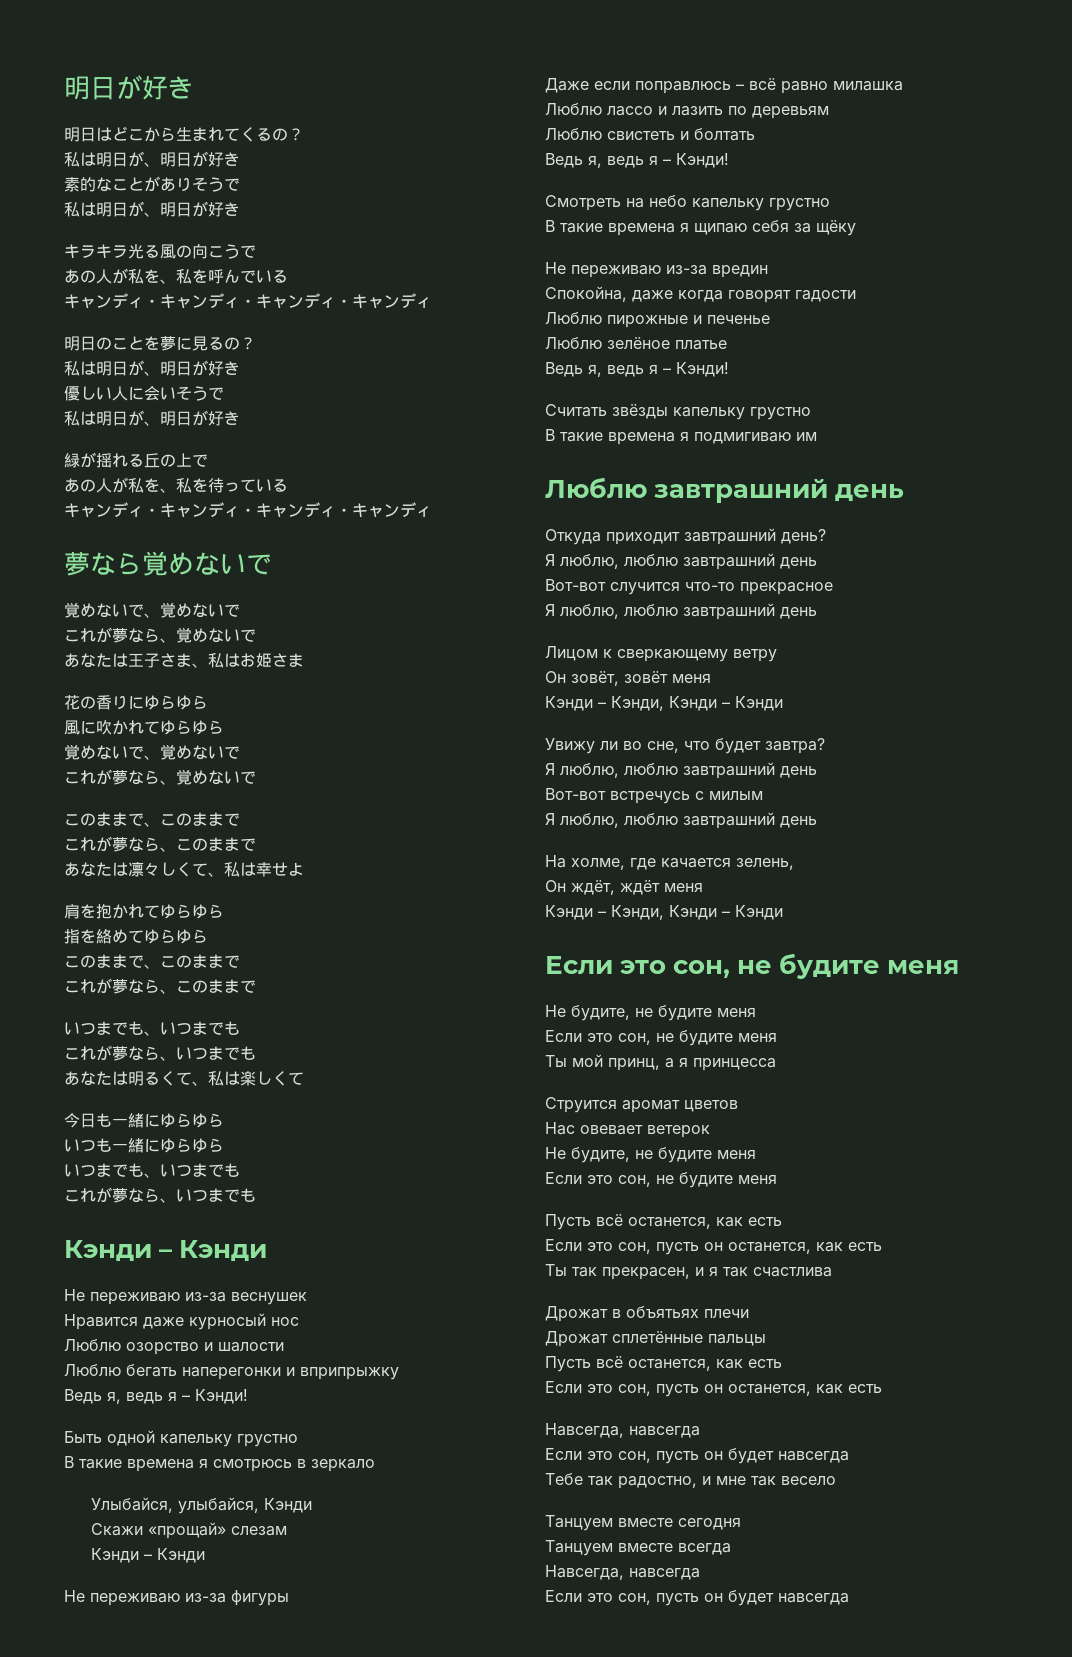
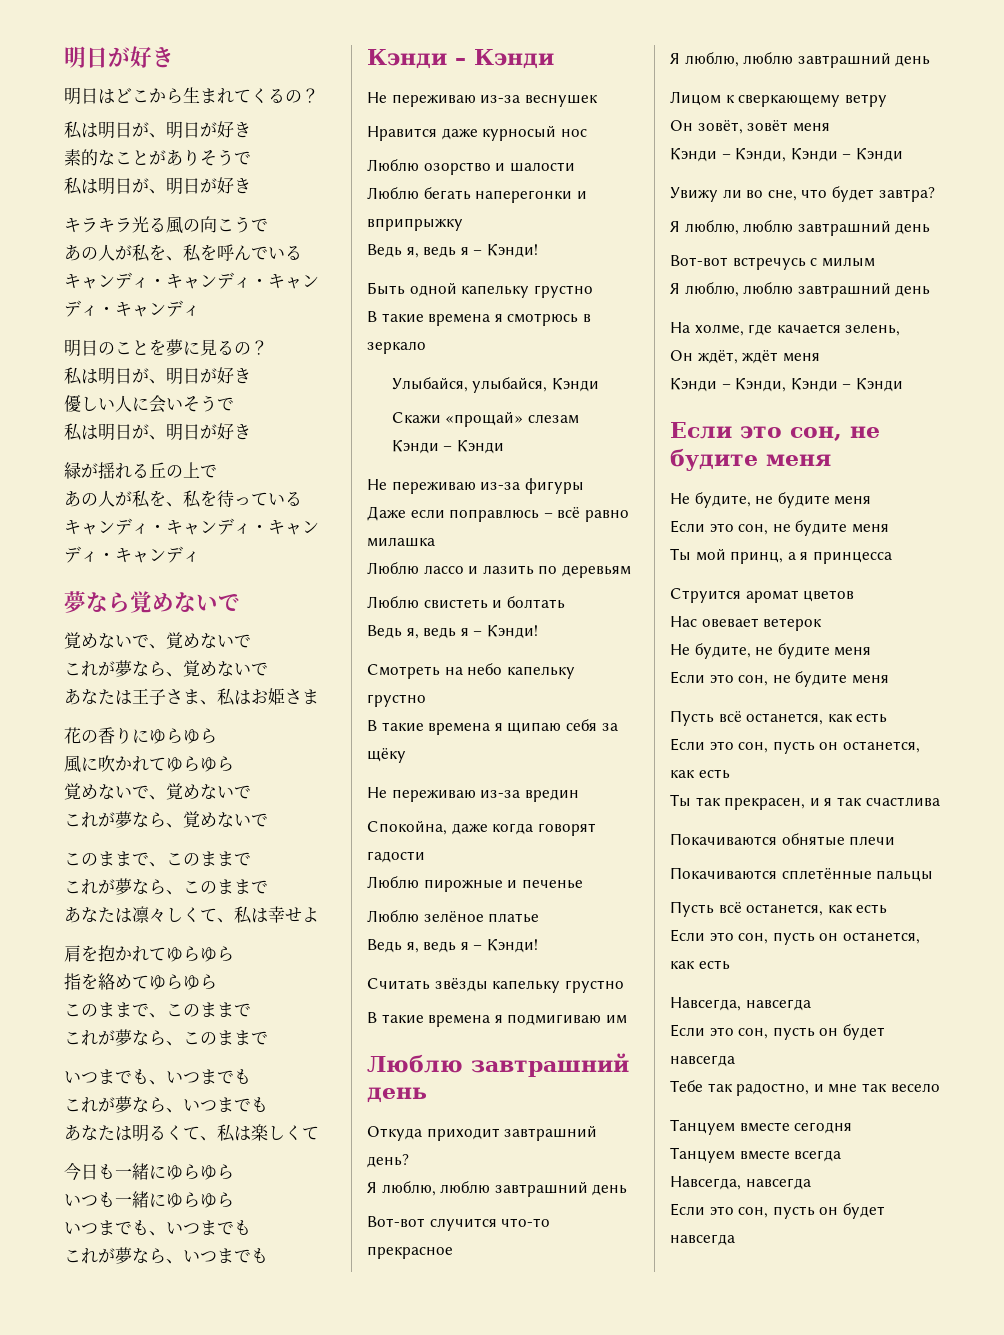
- Дрожат в объятьях плечи
+ Покачиваются обнятые плечи
- Дрожат сплетённые пальцы
+ Покачиваются сплетённые пальцы

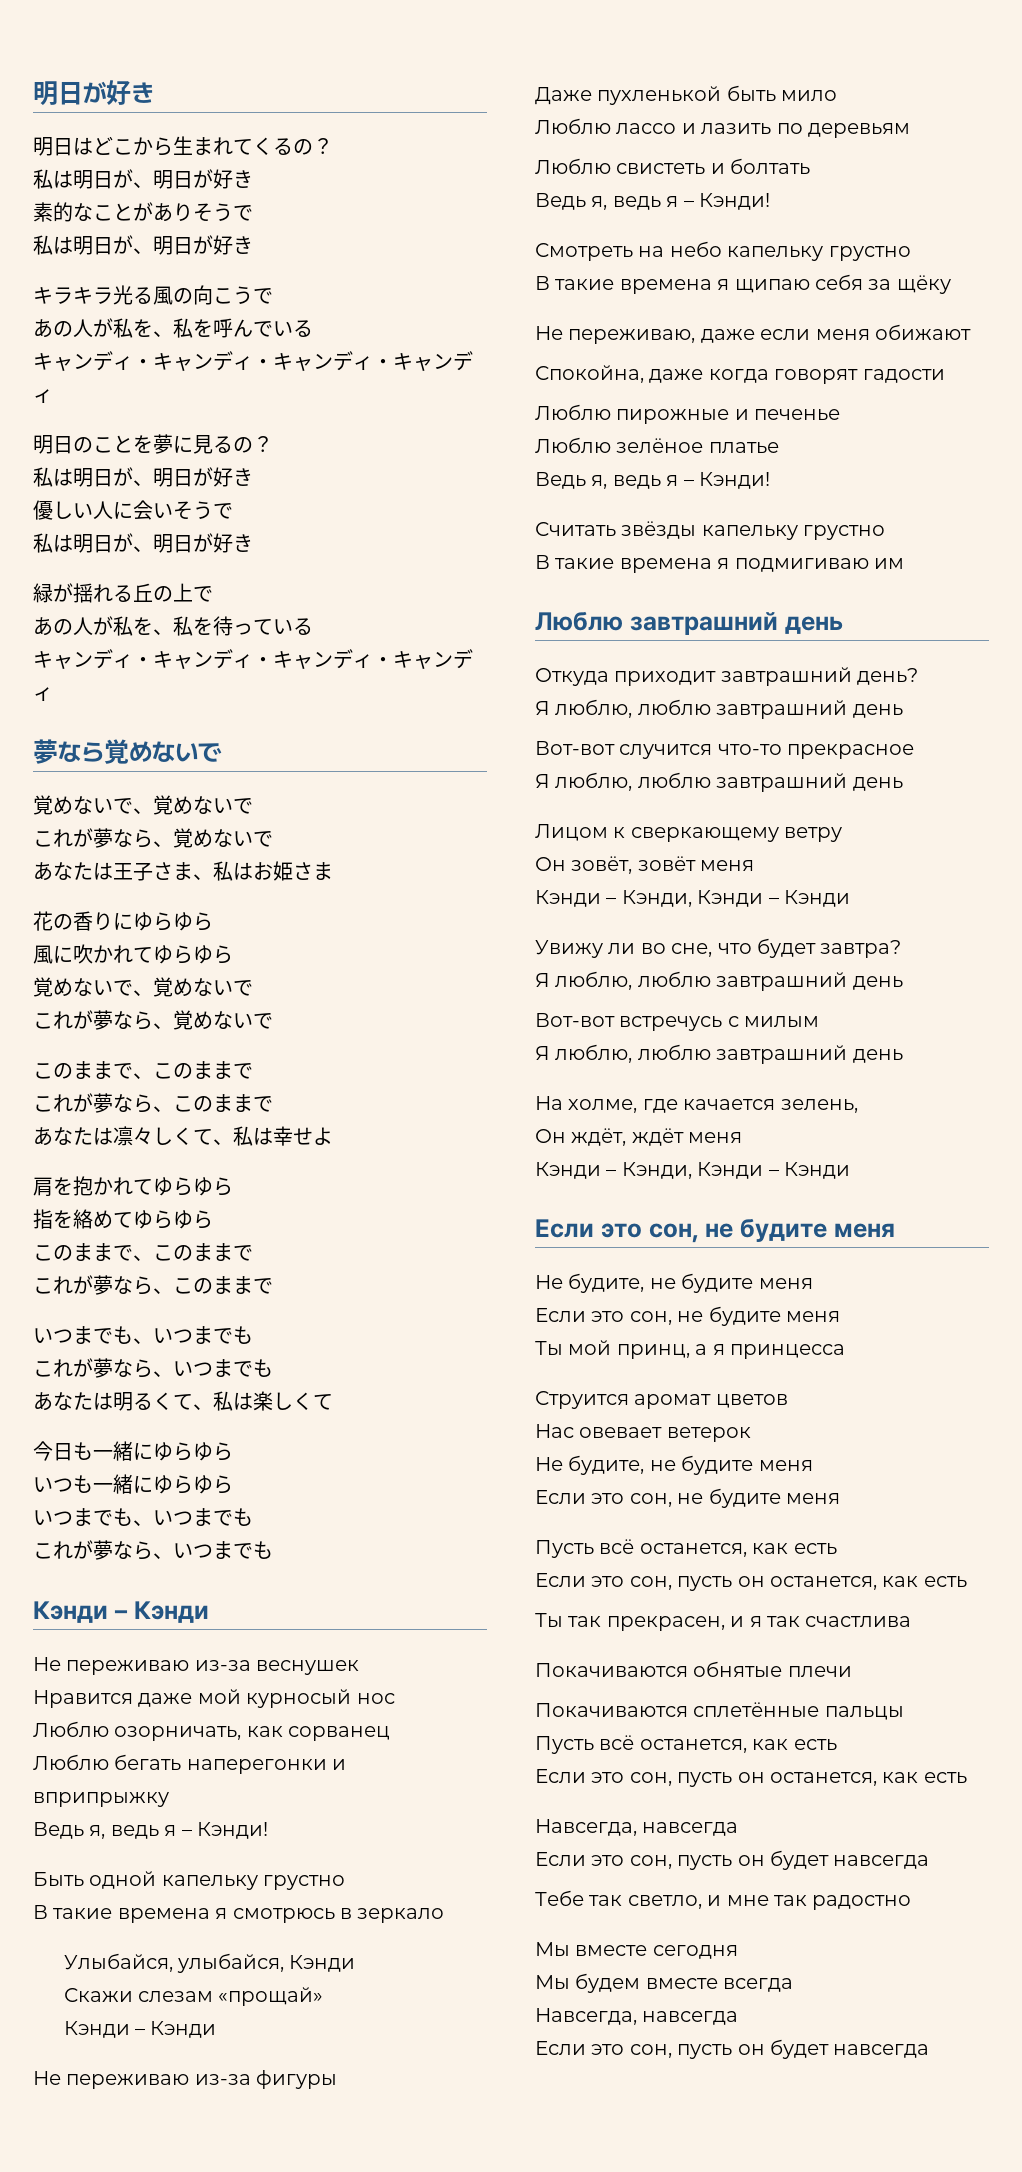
- Нравится даже курносый нос
+ Нравится даже мой курносый нос
- Люблю озорство и шалости
+ Люблю озорничать, как сорванец
- Скажи «прощай» слезам
+ Скажи слезам «прощай»
- Даже если поправлюсь – всё равно милашка
+ Даже пухленькой быть мило
- Не переживаю из-за вредин
+ Не переживаю, даже если меня обижают
- Тебе так радостно, и мне так весело
- Танцуем вместе сегодня
+ Тебе так светло, и мне так радостно
+ Мы вместе сегодня
- Танцуем вместе всегда
+ Мы будем вместе всегда

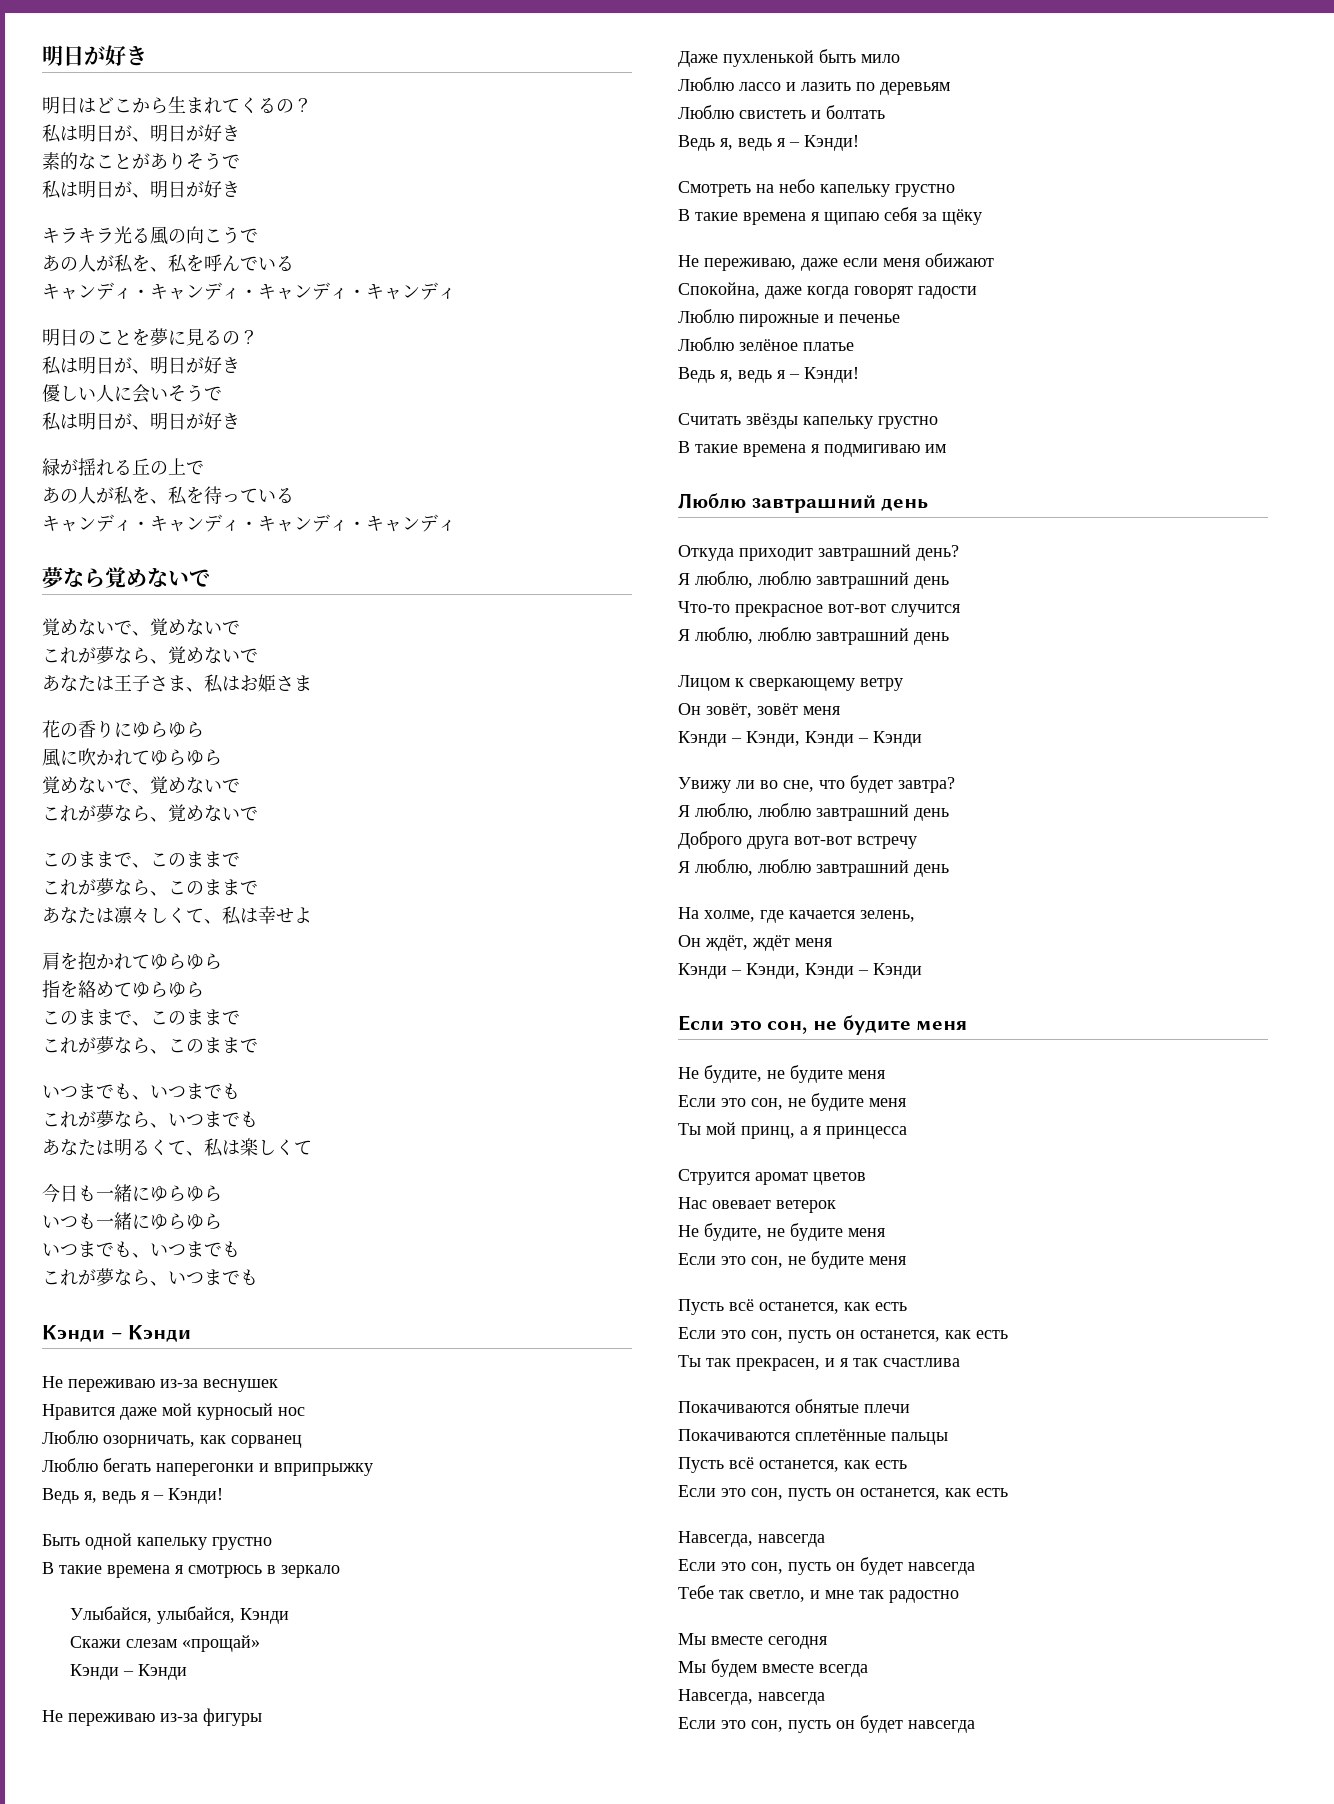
- Вот-вот случится что-то прекрасное
+ Что-то прекрасное вот-вот случится
- Вот-вот встречусь с милым
+ Доброго друга вот-вот встречу

